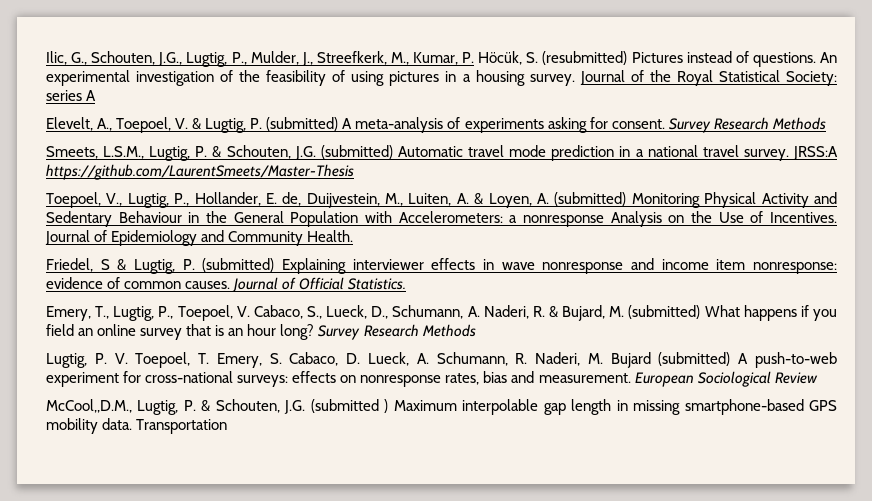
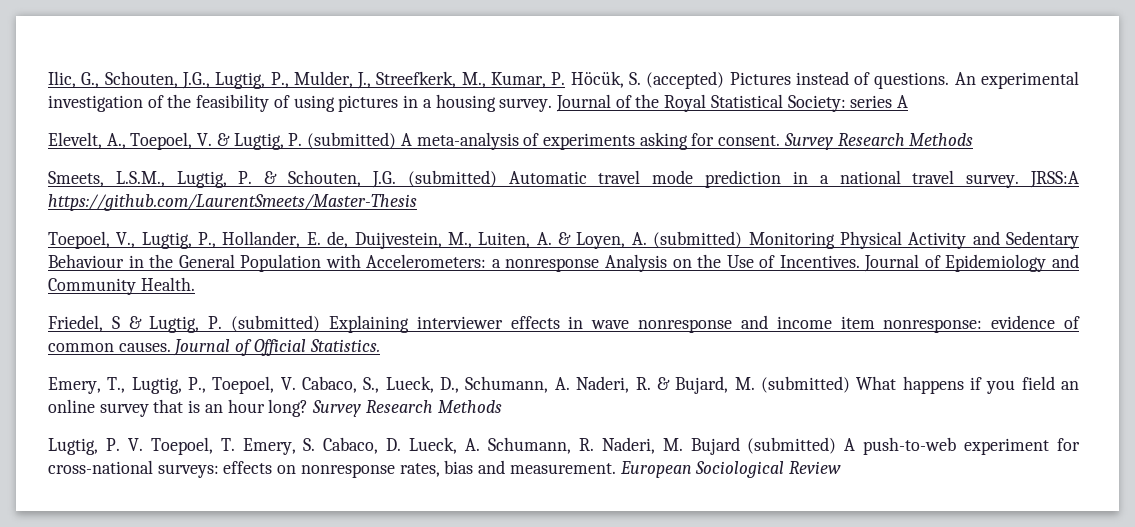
- Ilic, G., Schouten, J.G., Lugtig, P., Mulder, J., Streefkerk, M., Kumar, P. Höcük, S. (resubmitted) Pictures instead of questions.
+ Ilic, G., Schouten, J.G., Lugtig, P., Mulder, J., Streefkerk, M., Kumar, P. Höcük, S. (accepted) Pictures instead of questions.
- McCool,,D.M., Lugtig, P. & Schouten, J.G. (submitted ) Maximum interpolable gap length in missing smartphone-based GPS mobility data. Transportation

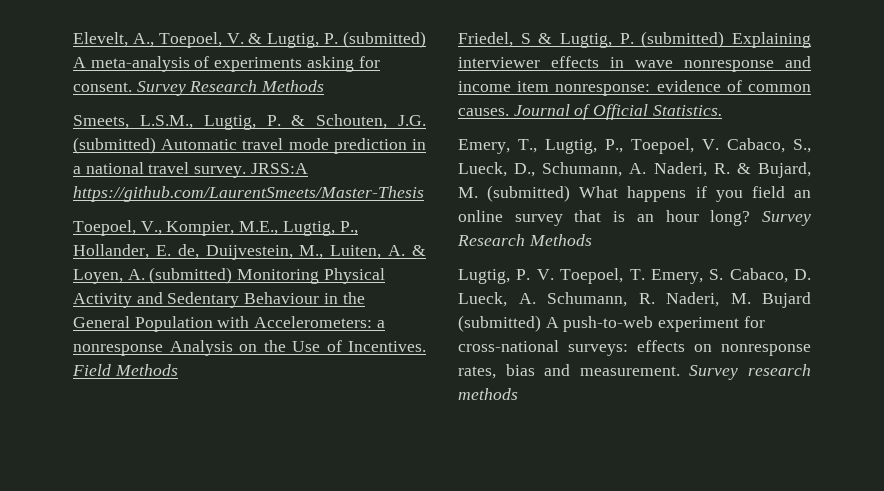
- Ilic, G., Schouten, J.G., Lugtig, P., Mulder, J., Streefkerk, M., Kumar, P. Höcük, S. (accepted) Pictures instead of questions. An experimental investigation of the feasibility of using pictures in a housing survey. Journal of the Royal Statistical Society: series A
- Toepoel, V., Lugtig, P., Hollander, E. de, Duijvestein, M., Luiten, A. & Loyen, A. (submitted) Monitoring Physical Activity and Sedentary Behaviour in the General Population with Accelerometers: a nonresponse Analysis on the Use of Incentives.
+ Toepoel, V., Kompier, M.E., Lugtig, P., Hollander, E. de, Duijvestein, M., Luiten, A. & Loyen, A. (submitted) Monitoring Physical Activity and Sedentary Behaviour in the General Population with Accelerometers: a nonresponse Analysis on the Use of Incentives.
- Journal of Epidemiology and Community Health.
+ Field Methods
- European Sociological Review
+ Survey research methods

